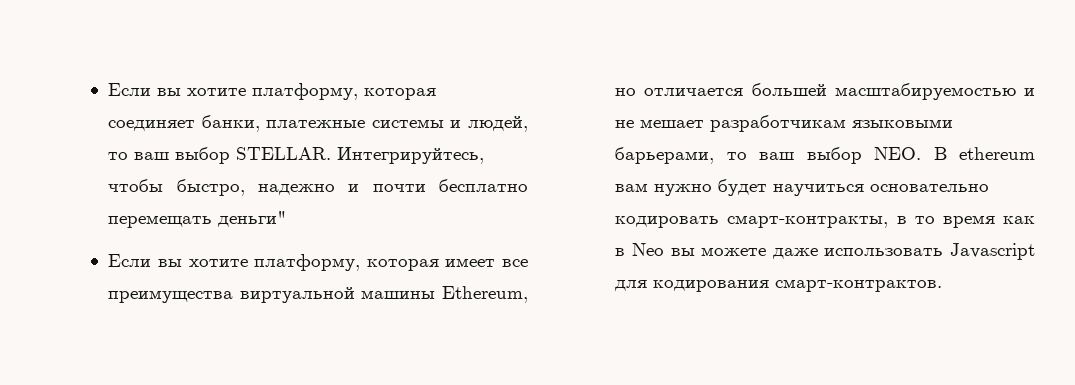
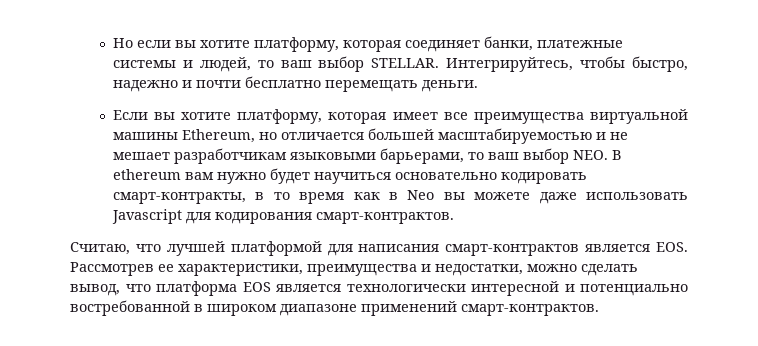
- Если вы хотите платформу, которая соединяет банки, платежные системы и людей, то ваш выбор STELLAR.
+ Но если вы хотите платформу, которая соединяет банки, платежные системы и людей, то ваш выбор STELLAR.
- Интегрируйтесь, чтобы быстро, надежно и почти бесплатно перемещать деньги"
+ Интегрируйтесь, чтобы быстро, надежно и почти бесплатно перемещать деньги.
+ Считаю, что лучшей платформой для написания смарт-контрактов является EOS. Рассмотрев ее характеристики, преимущества и недостатки, можно сделать вывод, что платформа EOS является технологически интересной и потенциально востребованной в широком диапазоне применений смарт-контрактов.

